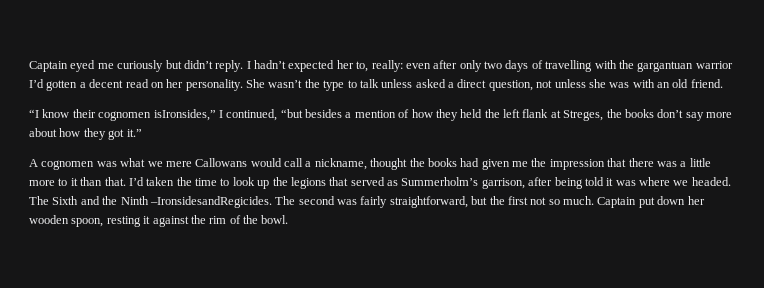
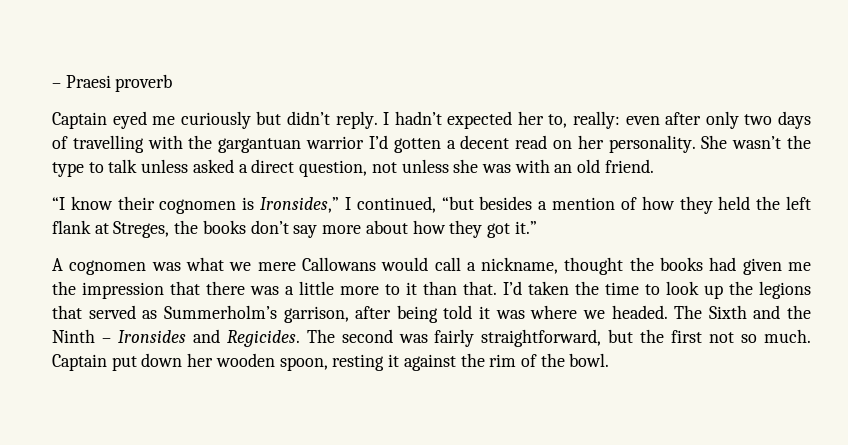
+ – Praesi proverb
- “I know their cognomen isIronsides,” I continued, “but besides a mention of how they held the left flank at Streges, the books don’t say more about how they got it.”
+ “I know their cognomen is Ironsides,” I continued, “but besides a mention of how they held the left flank at Streges, the books don’t say more about how they got it.”
- The Sixth and the Ninth –IronsidesandRegicides.
+ The Sixth and the Ninth – Ironsides and Regicides.

